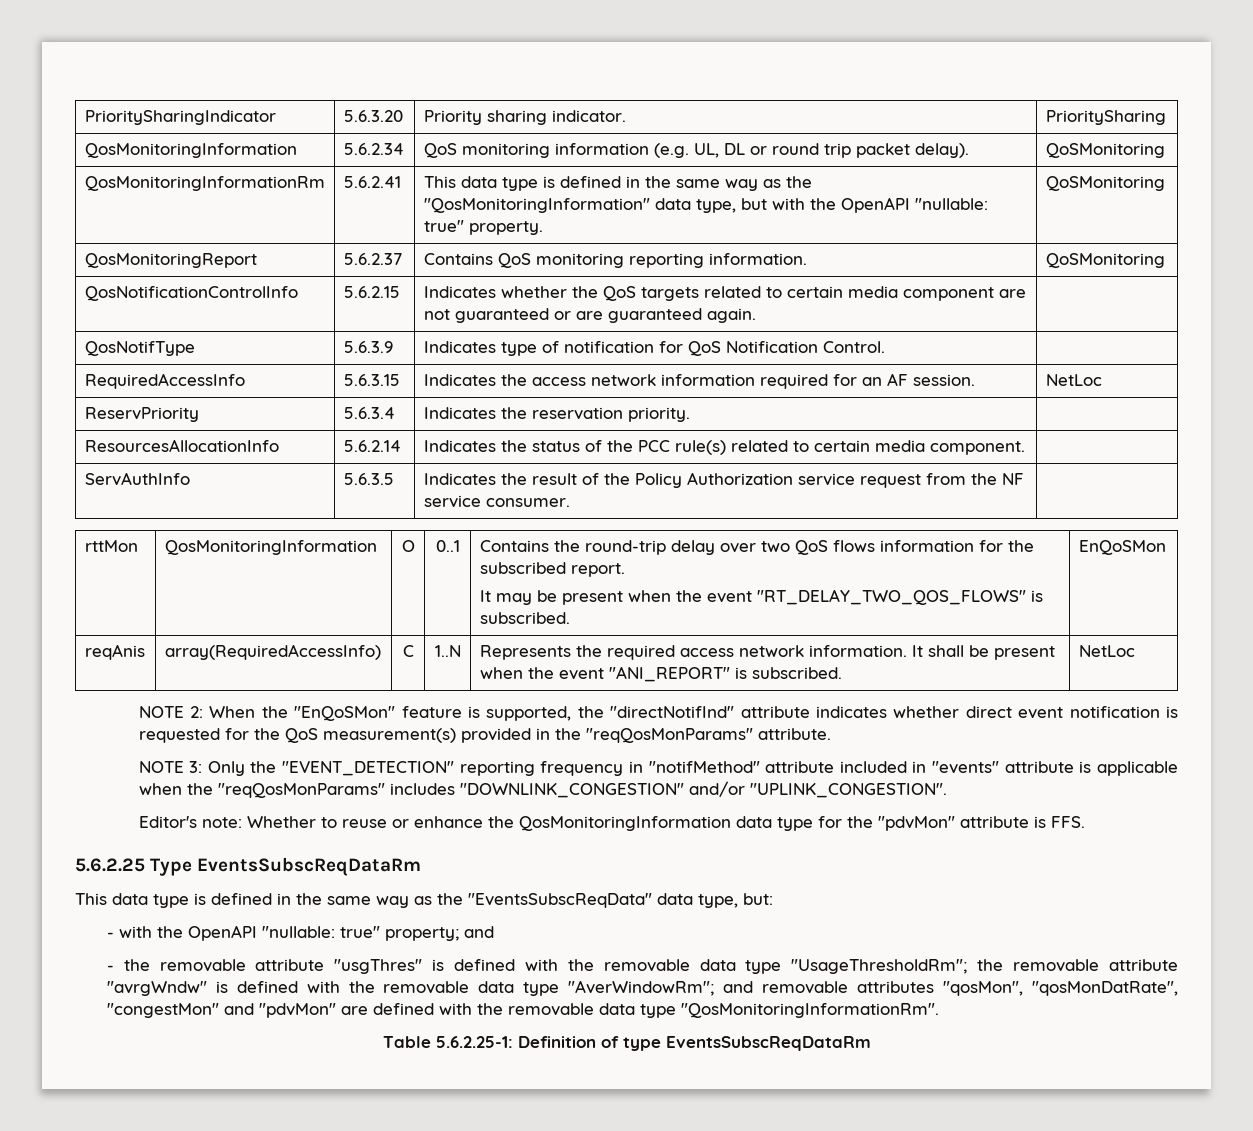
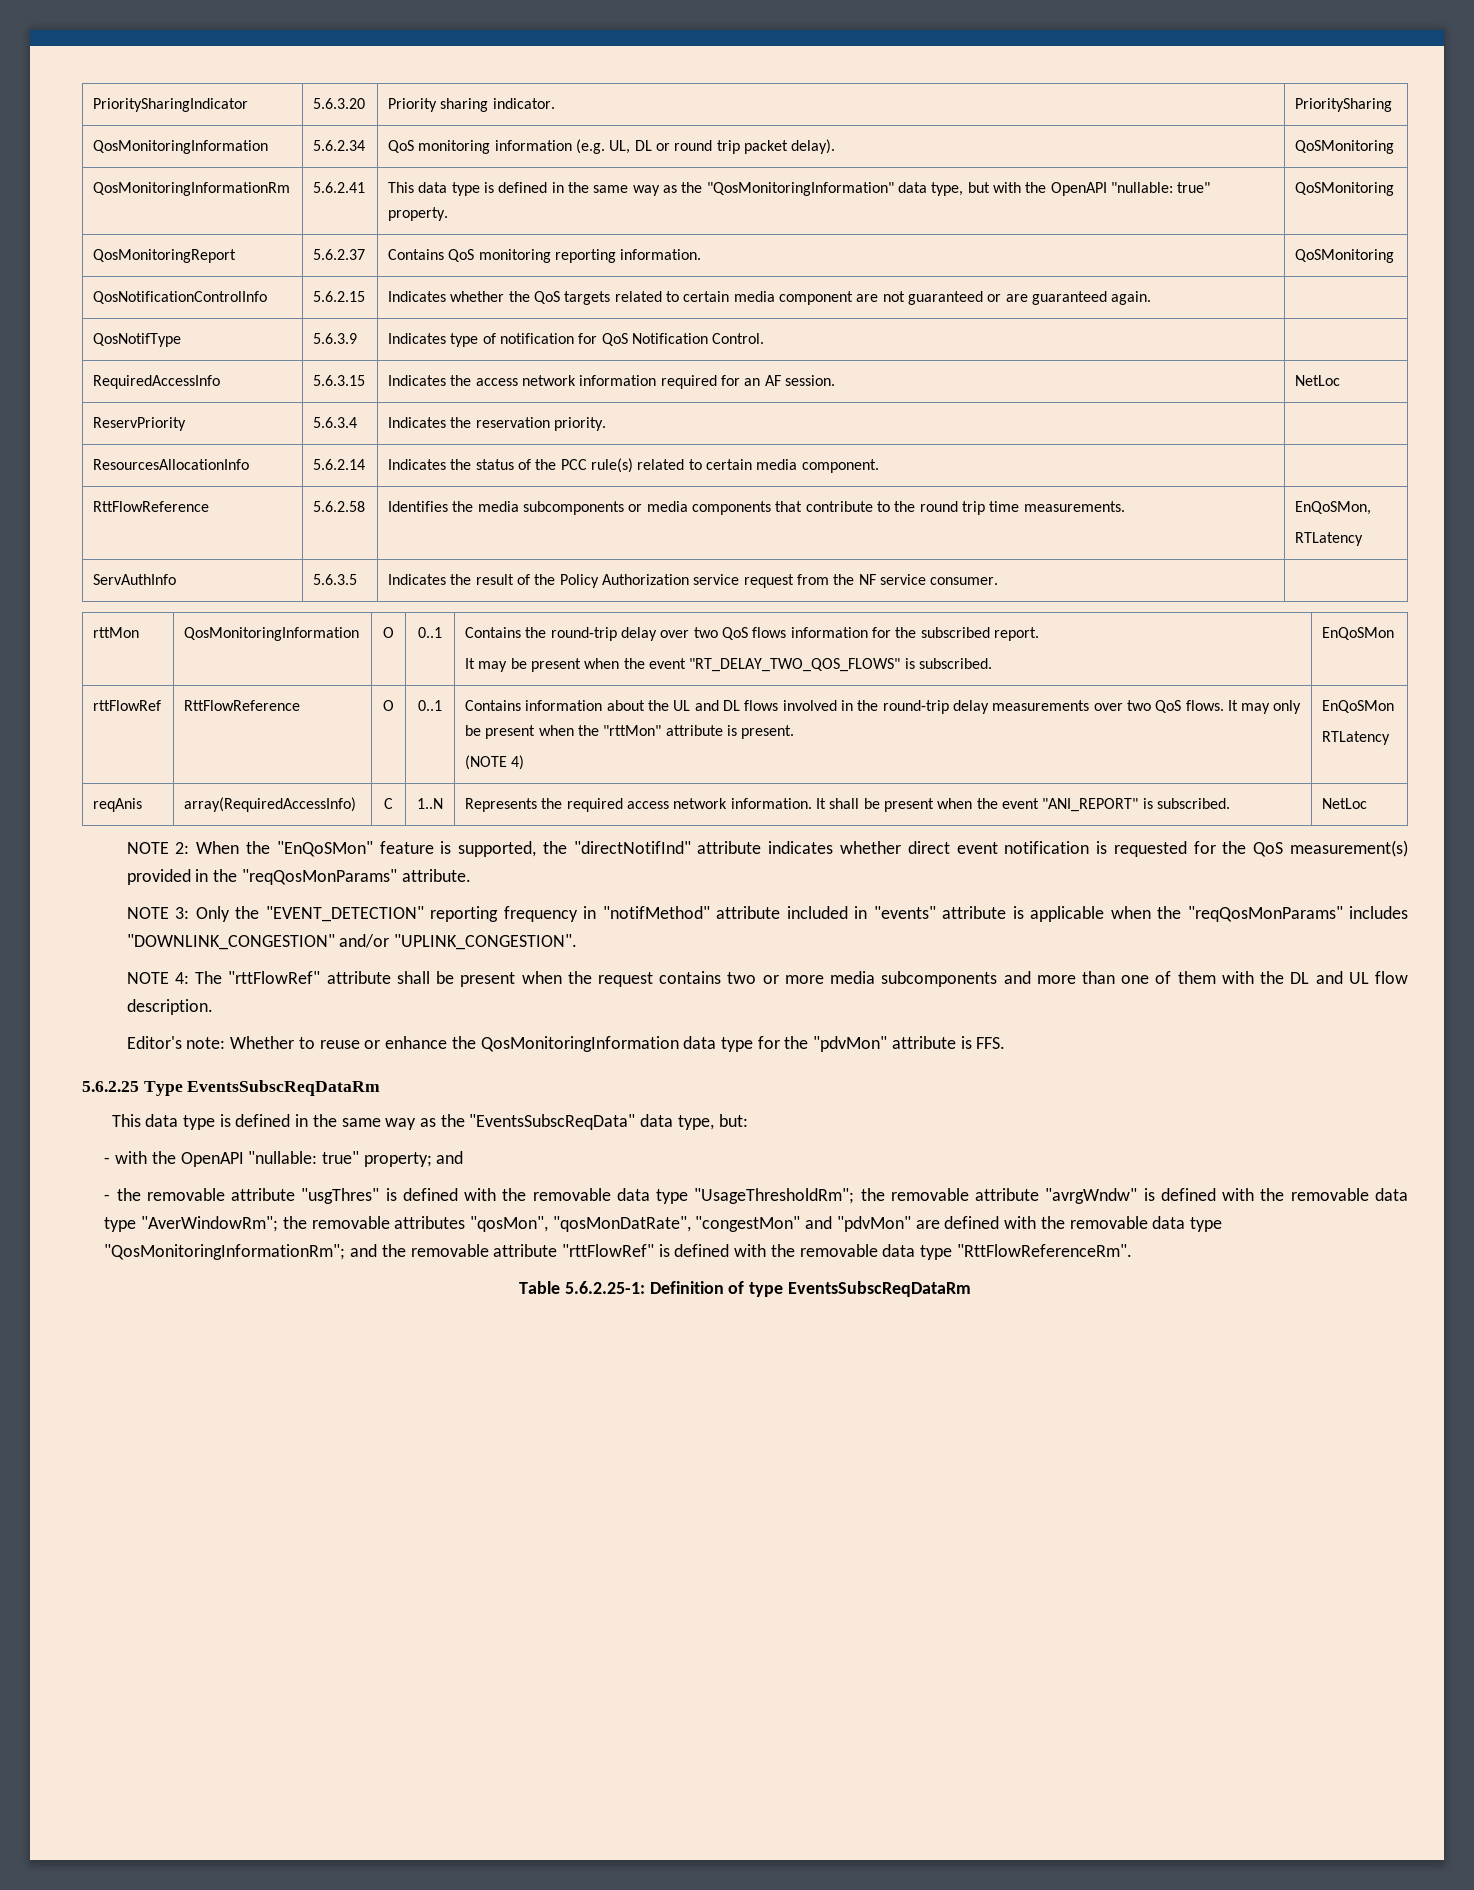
+ RttFlowReference | 5.6.2.58 | Identifies the media subcomponents or media components that contribute to the round trip time measurements. | EnQoSMon,
+ RTLatency
+ rttFlowRef | RttFlowReference | O | 0..1 | Contains information about the UL and DL flows involved in the round-trip delay measurements over two QoS flows. It may only be present when the "rttMon" attribute is present.
+ (NOTE 4) | EnQoSMon
+ RTLatency
+ NOTE 4: The "rttFlowRef" attribute shall be present when the request contains two or more media subcomponents and more than one of them with the DL and UL flow description.
- - the removable attribute "usgThres" is defined with the removable data type "UsageThresholdRm"; the removable attribute "avrgWndw" is defined with the removable data type "AverWindowRm"; and removable attributes "qosMon", "qosMonDatRate", "congestMon" and "pdvMon" are defined with the removable data type "QosMonitoringInformationRm".
+ - the removable attribute "usgThres" is defined with the removable data type "UsageThresholdRm"; the removable attribute "avrgWndw" is defined with the removable data type "AverWindowRm"; the removable attributes "qosMon", "qosMonDatRate", "congestMon" and "pdvMon" are defined with the removable data type "QosMonitoringInformationRm"; and the removable attribute "rttFlowRef" is defined with the removable data type "RttFlowReferenceRm".

